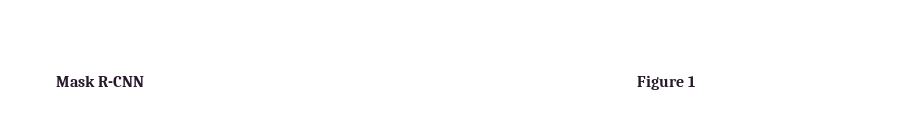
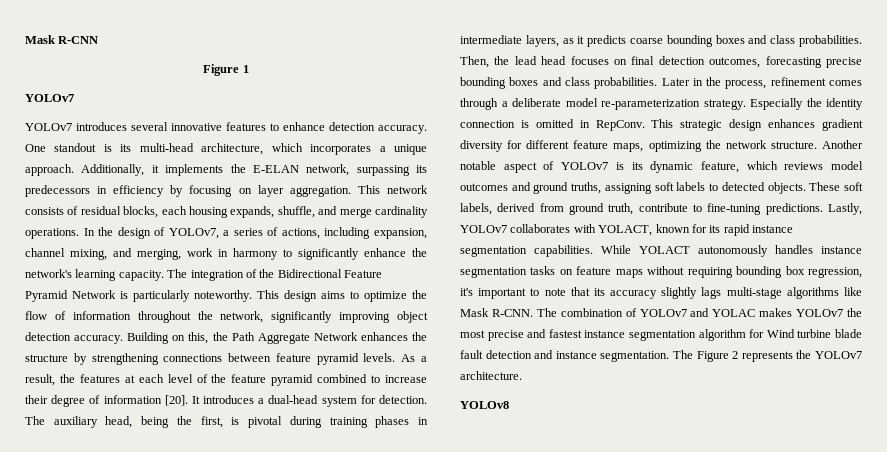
  Figure 1
+ YOLOv7
+ YOLOv7 introduces several innovative features to enhance detection accuracy. One standout is its multi-head architecture, which incorporates a unique approach. Additionally, it implements the E-ELAN network, surpassing its predecessors in efficiency by focusing on layer aggregation. This network consists of residual blocks, each housing expands, shuffle, and merge cardinality operations. In the design of YOLOv7, a series of actions, including expansion, channel mixing, and merging, work in harmony to significantly enhance the network's learning capacity. The integration of the Bidirectional Feature Pyramid Network is particularly noteworthy. This design aims to optimize the flow of information throughout the network, significantly improving object detection accuracy. Building on this, the Path Aggregate Network enhances the structure by strengthening connections between feature pyramid levels. As a result, the features at each level of the feature pyramid combined to increase their degree of information [20]. It introduces a dual-head system for detection. The auxiliary head, being the first, is pivotal during training phases in intermediate layers, as it predicts coarse bounding boxes and class probabilities. Then, the lead head focuses on final detection outcomes, forecasting precise bounding boxes and class probabilities. Later in the process, refinement comes through a deliberate model re-parameterization strategy. Especially the identity connection is omitted in RepConv. This strategic design enhances gradient diversity for different feature maps, optimizing the network structure. Another notable aspect of YOLOv7 is its dynamic feature, which reviews model outcomes and ground truths, assigning soft labels to detected objects. These soft labels, derived from ground truth, contribute to fine-tuning predictions. Lastly, YOLOv7 collaborates with YOLACT, known for its rapid instance segmentation capabilities. While YOLACT autonomously handles instance segmentation tasks on feature maps without requiring bounding box regression, it's important to note that its accuracy slightly lags multi-stage algorithms like Mask R-CNN. The combination of YOLOv7 and YOLAC makes YOLOv7 the most precise and fastest instance segmentation algorithm for Wind turbine blade fault detection and instance segmentation. The Figure 2 represents the YOLOv7 architecture.
+ YOLOv8

